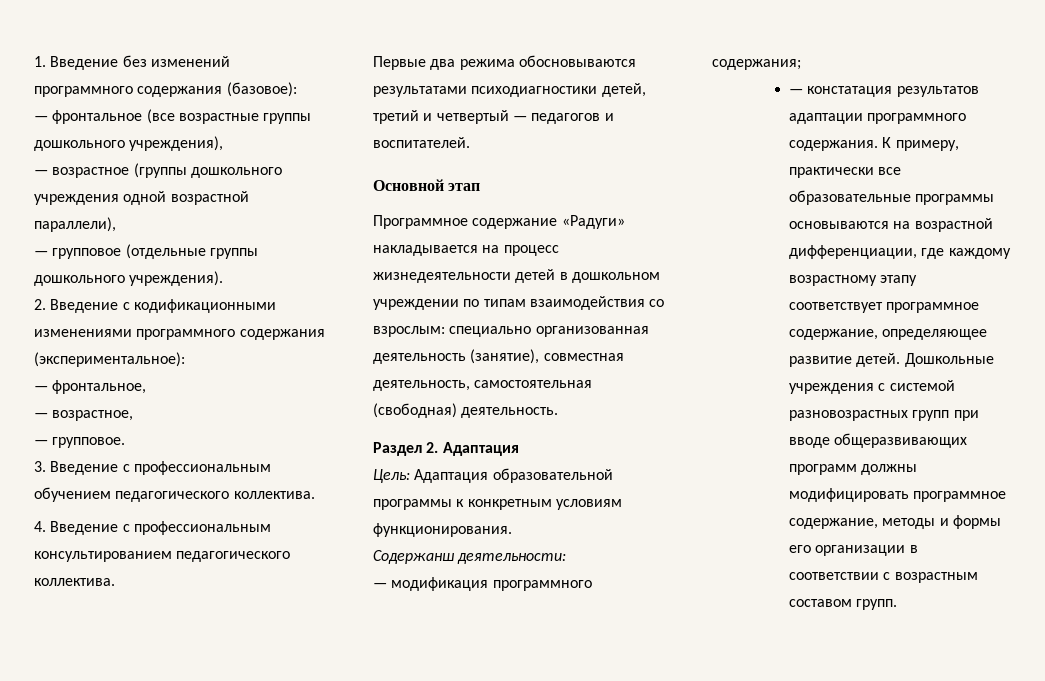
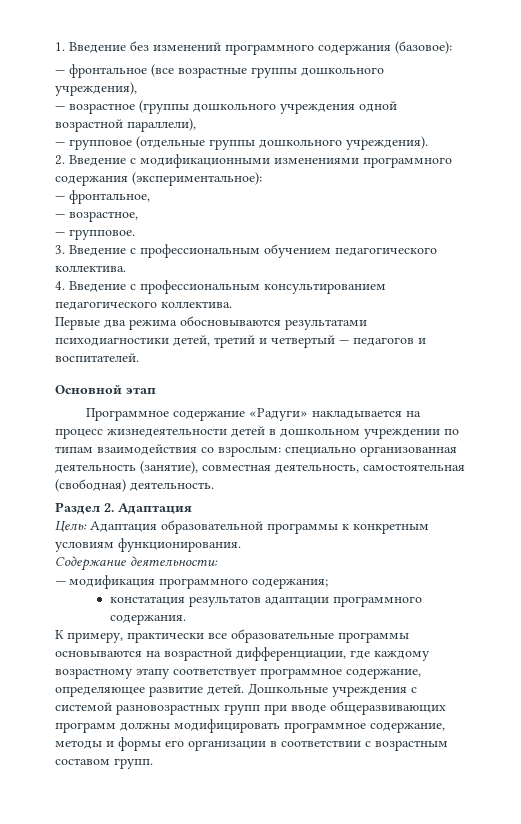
- 2. Введение с кодификационными изменениями программного содержания (экспериментальное):
+ 2. Введение с модификационными изменениями программного содержания (экспериментальное):
- Содержанш деятельности:
+ Содержание деятельности:
- — констатация результатов адаптации программного содержания. К примеру, практически все образовательные программы основываются на возрастной дифференциации, где каждому возрастному этапу соответствует программное содержание, определяющее развитие детей.
+ констатация результатов адаптации программного содержания.
+ К примеру, практически все образовательные программы основываются на возрастной дифференциации, где каждому возрастному этапу соответствует программное содержание, определяющее развитие детей.

